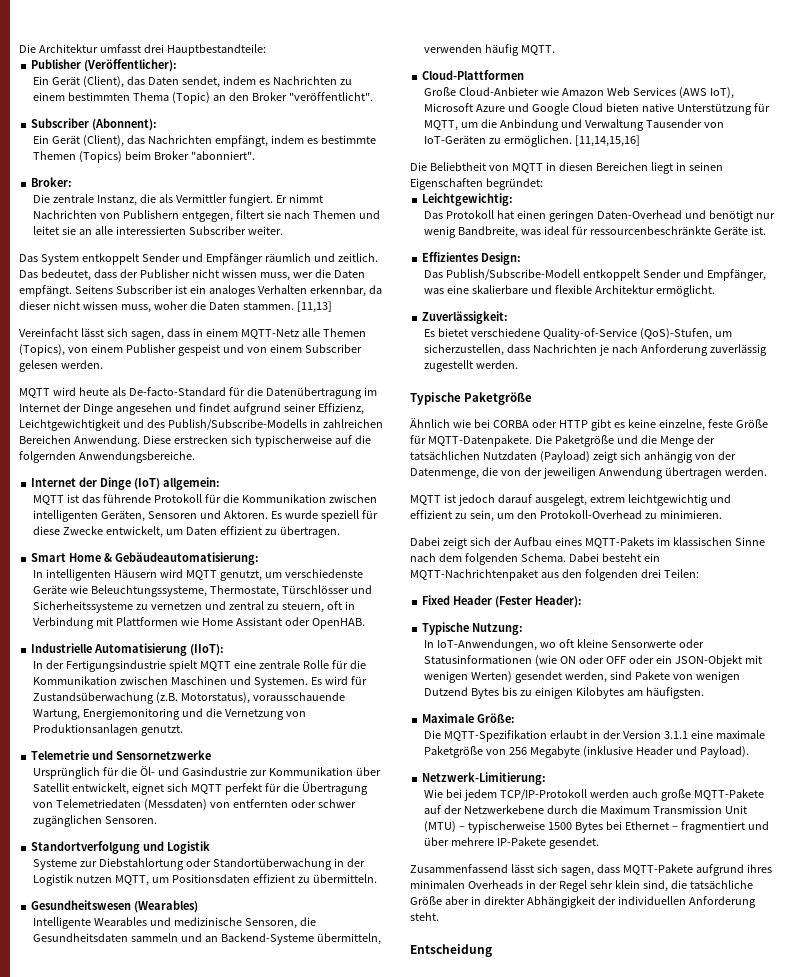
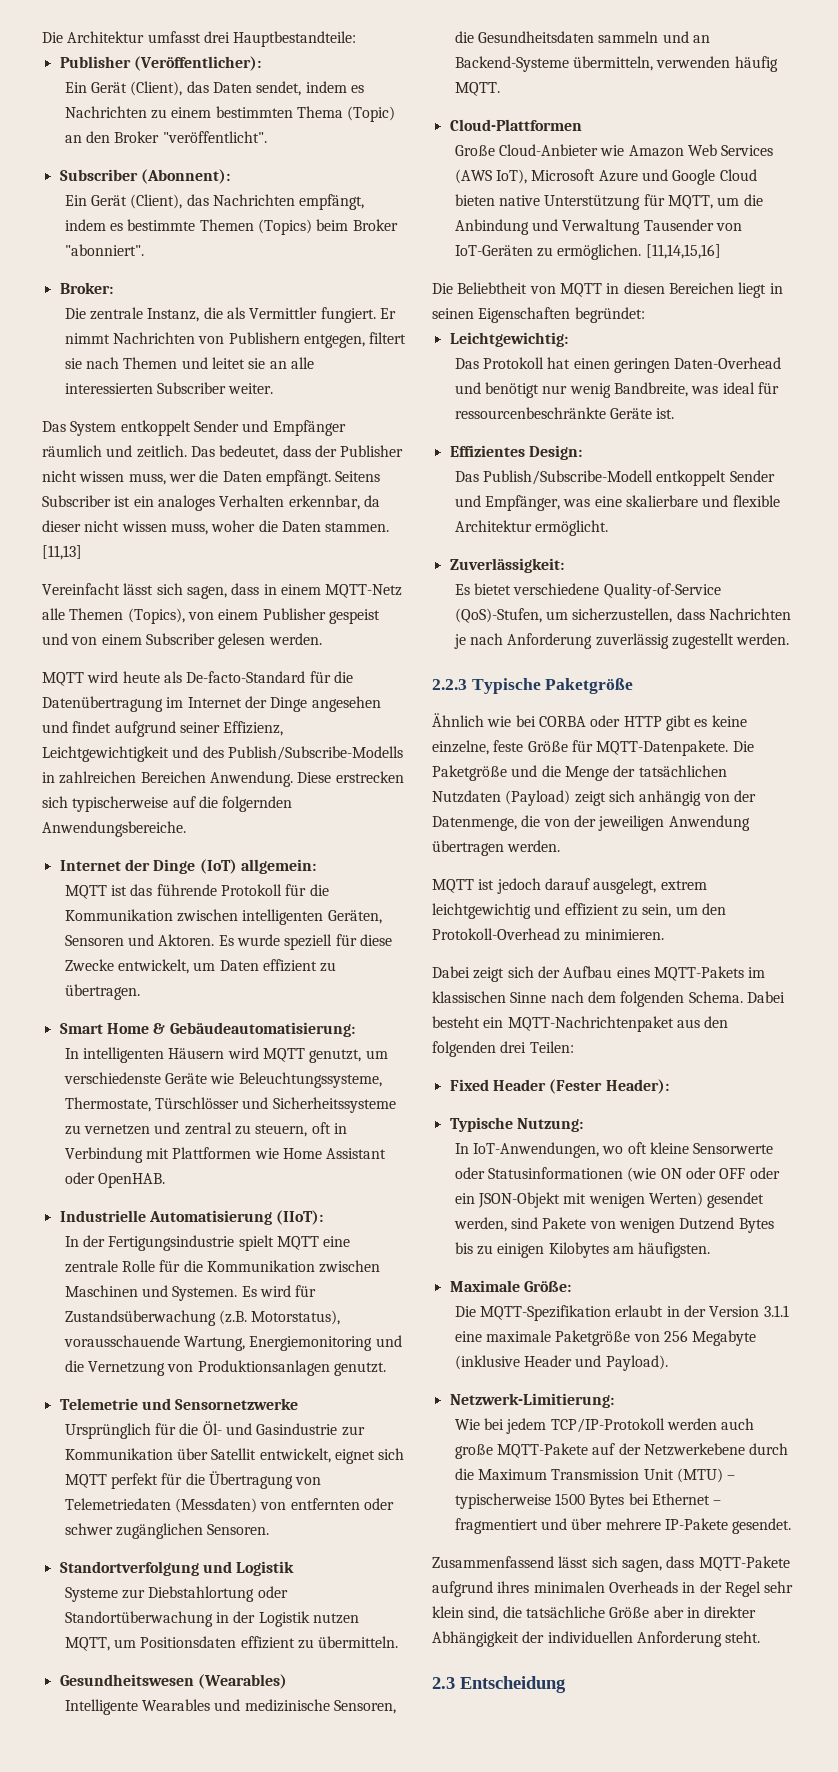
- Typische Paketgröße
+ 2.2.3 Typische Paketgröße
- Entscheidung
+ 2.3 Entscheidung

